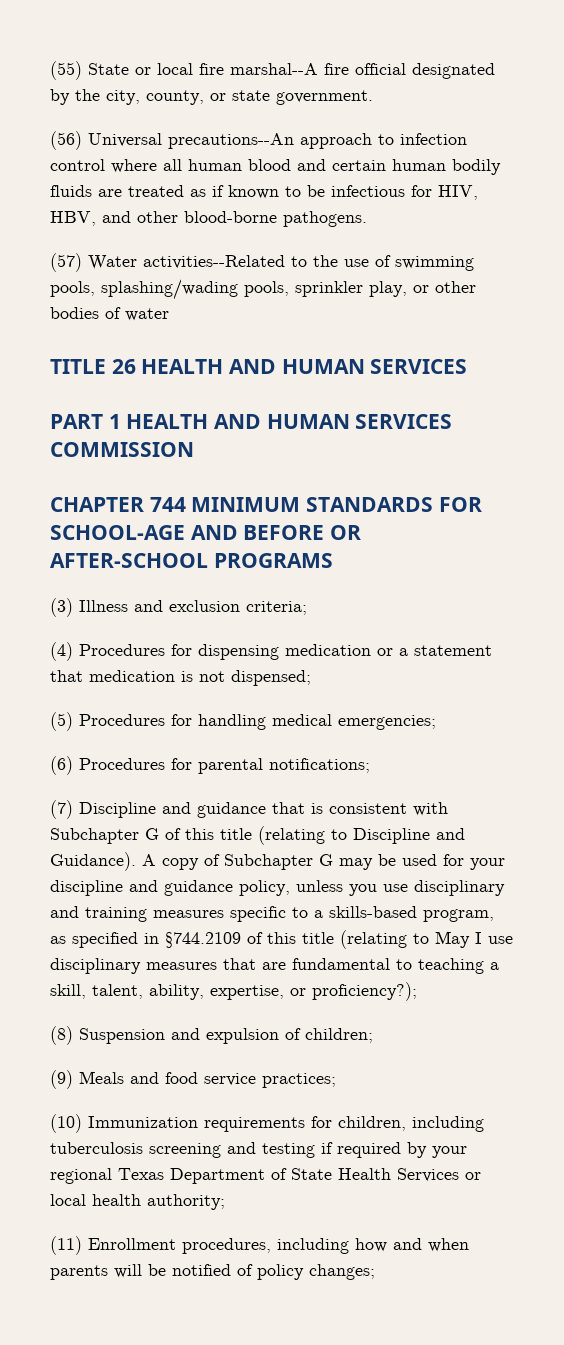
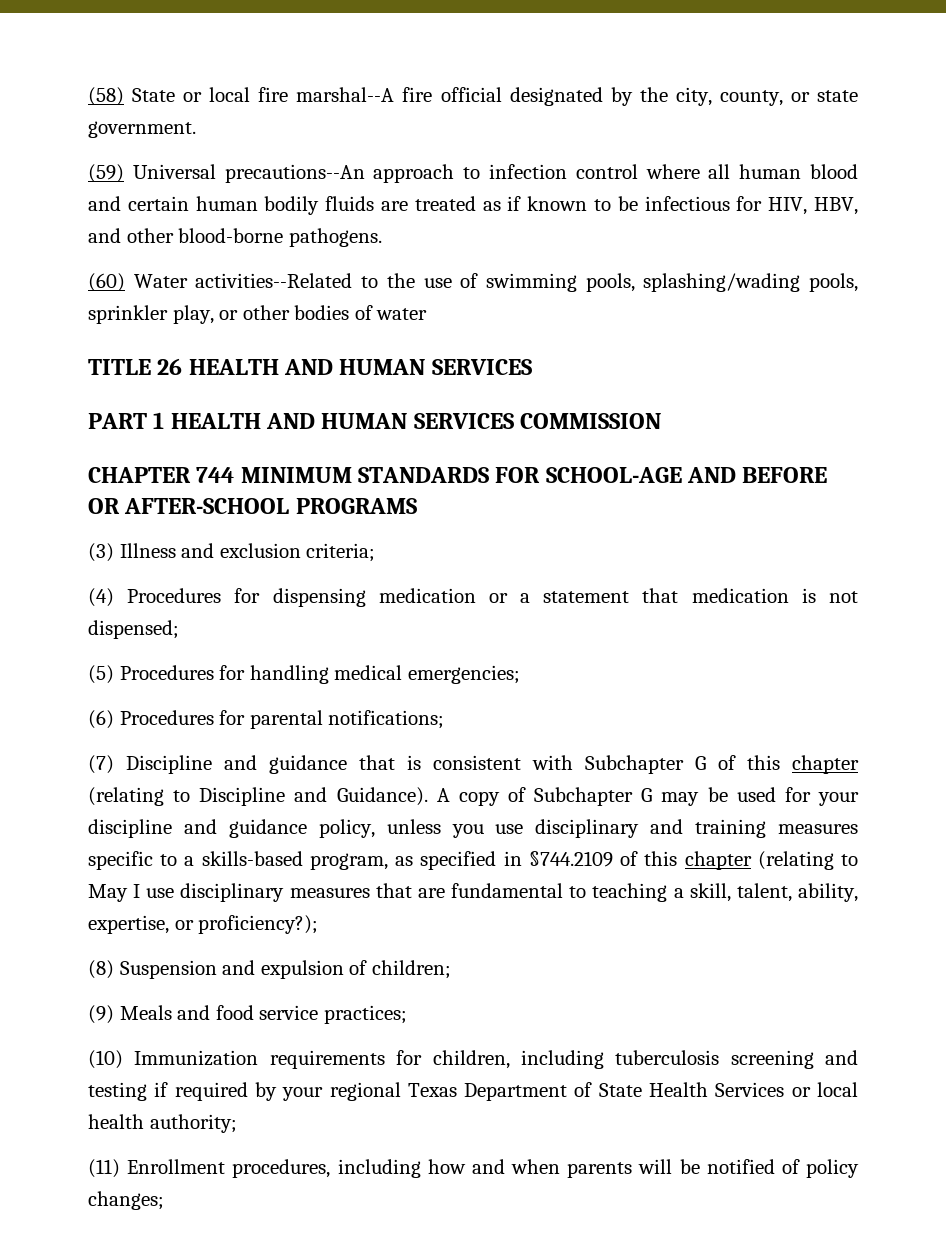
- (55) State or local fire marshal--A fire official designated by the city, county, or state government.
+ (58) State or local fire marshal--A fire official designated by the city, county, or state government.
- (56) Universal precautions--An approach to infection control where all human blood and certain human bodily fluids are treated as if known to be infectious for HIV, HBV, and other blood-borne pathogens.
+ (59) Universal precautions--An approach to infection control where all human blood and certain human bodily fluids are treated as if known to be infectious for HIV, HBV, and other blood-borne pathogens.
- (57) Water activities--Related to the use of swimming pools, splashing/wading pools, sprinkler play, or other bodies of water
+ (60) Water activities--Related to the use of swimming pools, splashing/wading pools, sprinkler play, or other bodies of water
- (7) Discipline and guidance that is consistent with Subchapter G of this title (relating to Discipline and Guidance).
+ (7) Discipline and guidance that is consistent with Subchapter G of this chapter (relating to Discipline and Guidance).
- A copy of Subchapter G may be used for your discipline and guidance policy, unless you use disciplinary and training measures specific to a skills-based program, as specified in §744.2109 of this title (relating to May I use disciplinary measures that are fundamental to teaching a skill, talent, ability, expertise, or proficiency?);
+ A copy of Subchapter G may be used for your discipline and guidance policy, unless you use disciplinary and training measures specific to a skills-based program, as specified in §744.2109 of this chapter (relating to May I use disciplinary measures that are fundamental to teaching a skill, talent, ability, expertise, or proficiency?);

